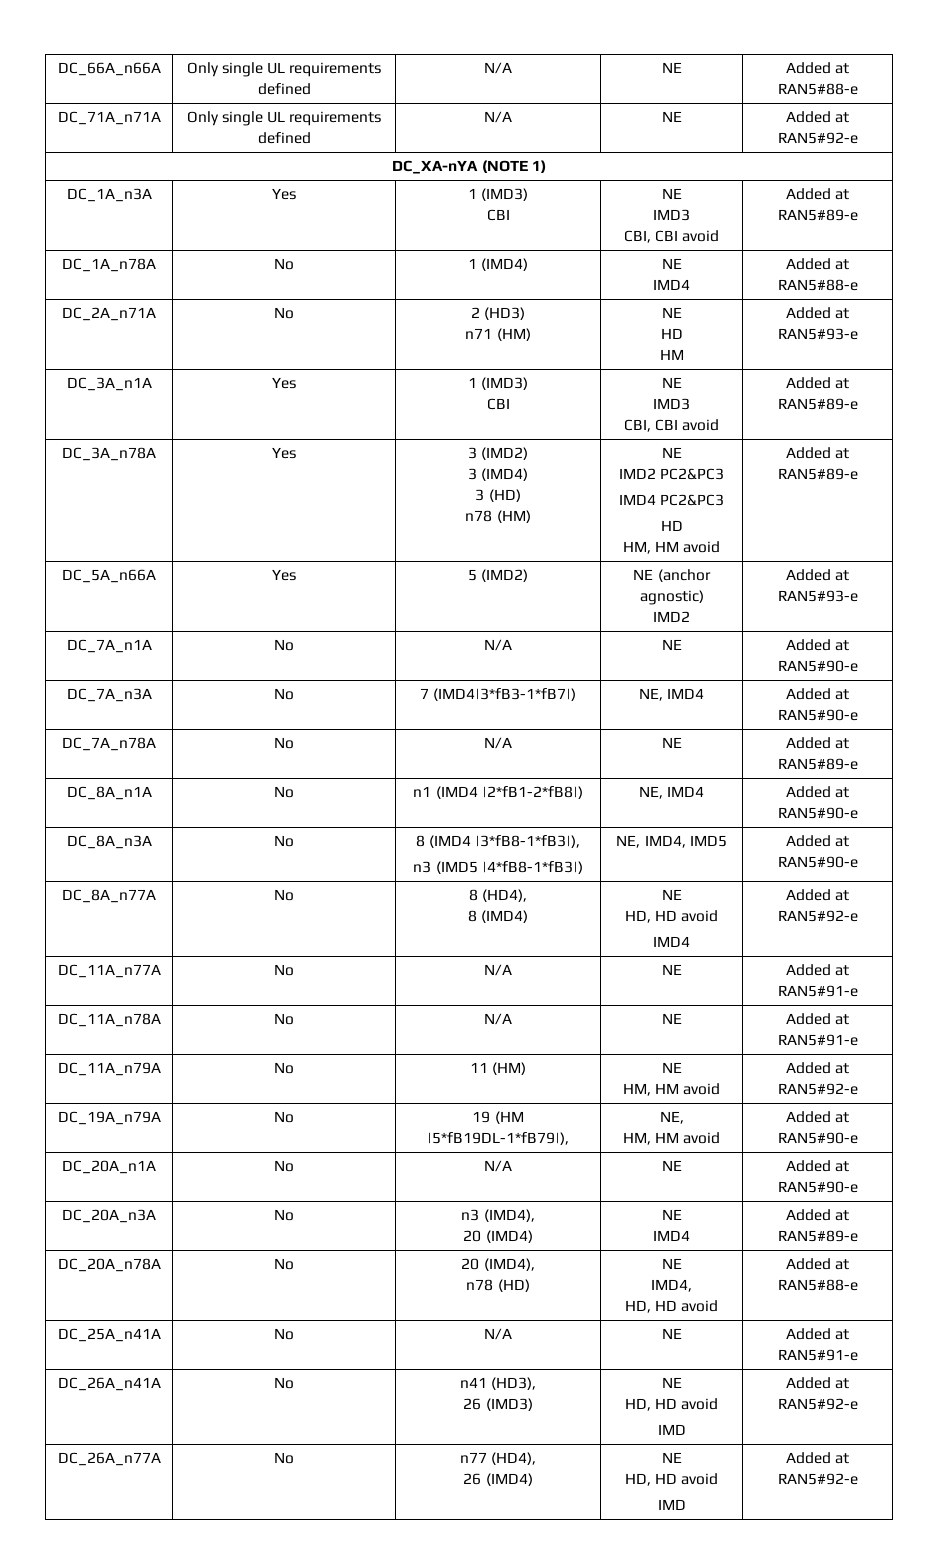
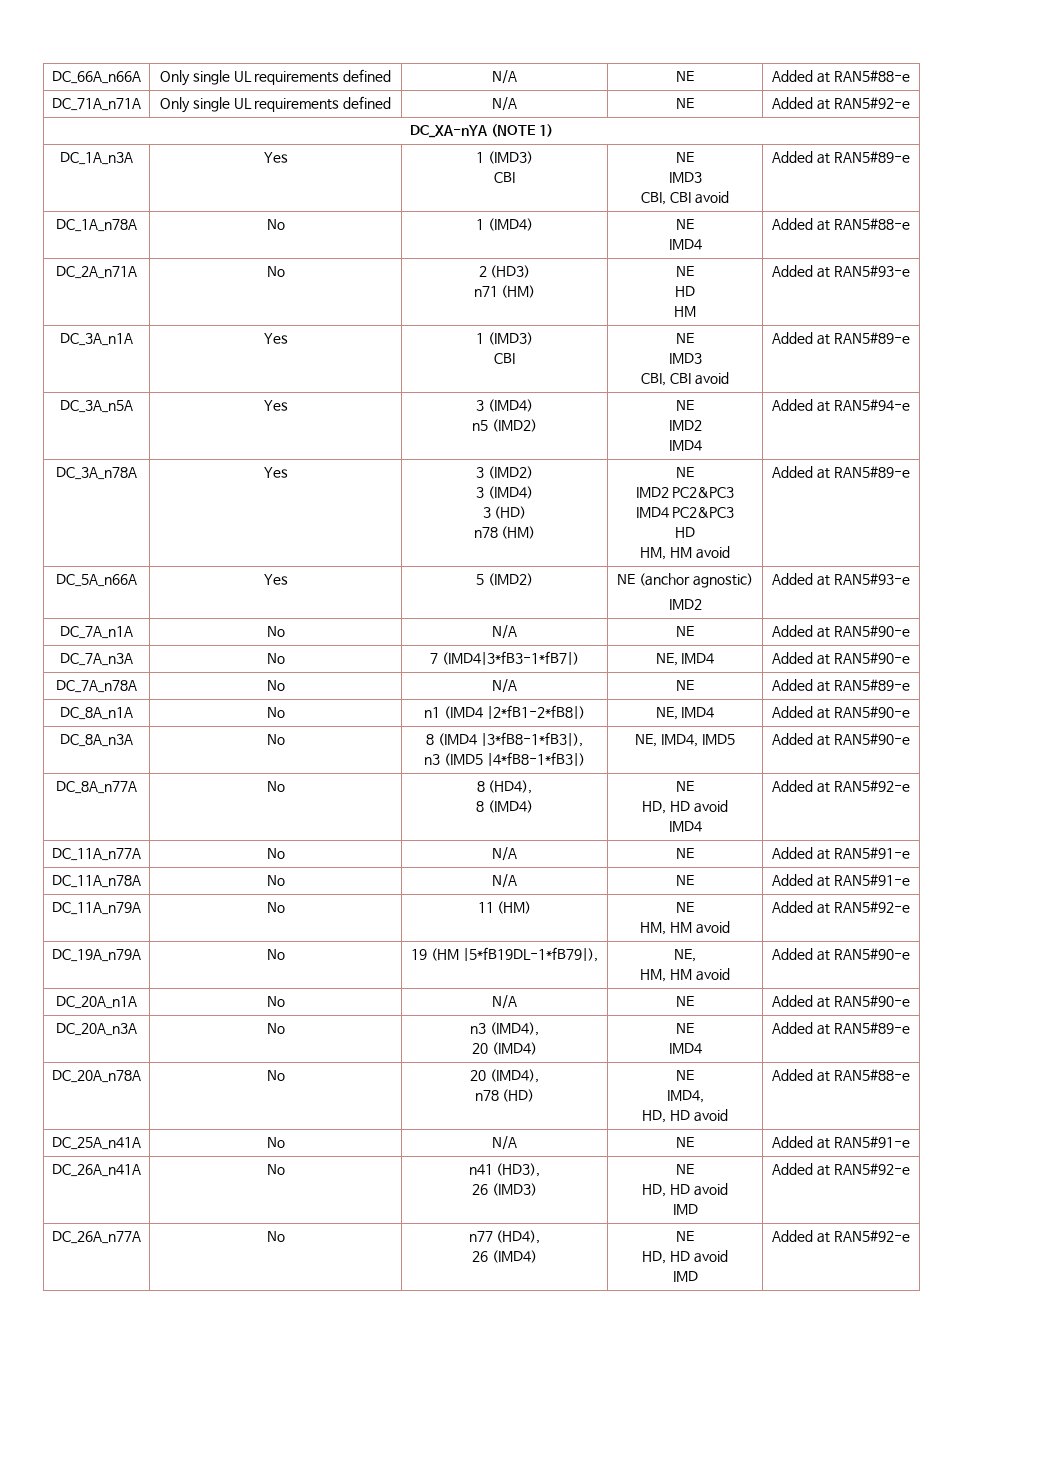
+ DC_3A_n5A | Yes | 3 (IMD4)
+ n5 (IMD2) | NE
+ IMD2
+ IMD4 | Added at RAN5#94-e

